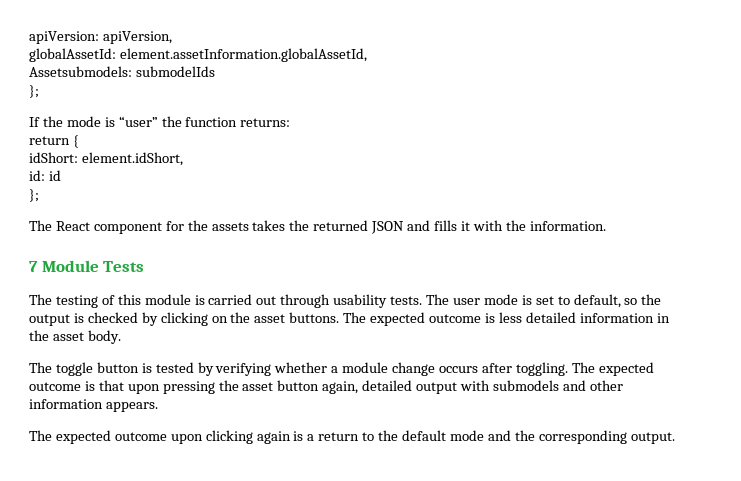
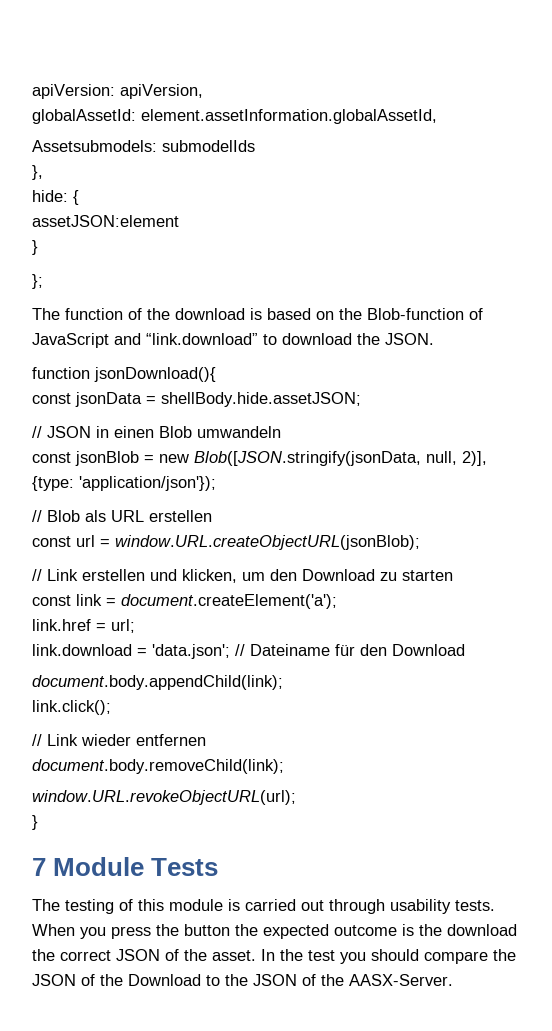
  Assetsubmodels: submodelIds
+ },
+ hide: {
+ assetJSON:element
+ }
  };
- If the mode is “user” the function returns:
- return {
- idShort: element.idShort,
- id: id
- };
- The React component for the assets takes the returned JSON and fills it with the information.
+ The function of the download is based on the Blob-function of JavaScript and “link.download” to download the JSON.
+ function jsonDownload(){
+ const jsonData = shellBody.hide.assetJSON;
+ // JSON in einen Blob umwandeln
+ const jsonBlob = new Blob([JSON.stringify(jsonData, null, 2)], {type: 'application/json'});
+ // Blob als URL erstellen
+ const url = window.URL.createObjectURL(jsonBlob);
+ // Link erstellen und klicken, um den Download zu starten
+ const link = document.createElement('a');
+ link.href = url;
+ link.download = 'data.json'; // Dateiname für den Download
+ document.body.appendChild(link);
+ link.click();
+ // Link wieder entfernen
+ document.body.removeChild(link);
+ window.URL.revokeObjectURL(url);
+ }
- The user mode is set to default, so the output is checked by clicking on the asset buttons. The expected outcome is less detailed information in the asset body.
- The toggle button is tested by verifying whether a module change occurs after toggling. The expected outcome is that upon pressing the asset button again, detailed output with submodels and other information appears.
- The expected outcome upon clicking again is a return to the default mode and the corresponding output.
+ When you press the button the expected outcome is the download the correct JSON of the asset. In the test you should compare the JSON of the Download to the JSON of the AASX-Server.

